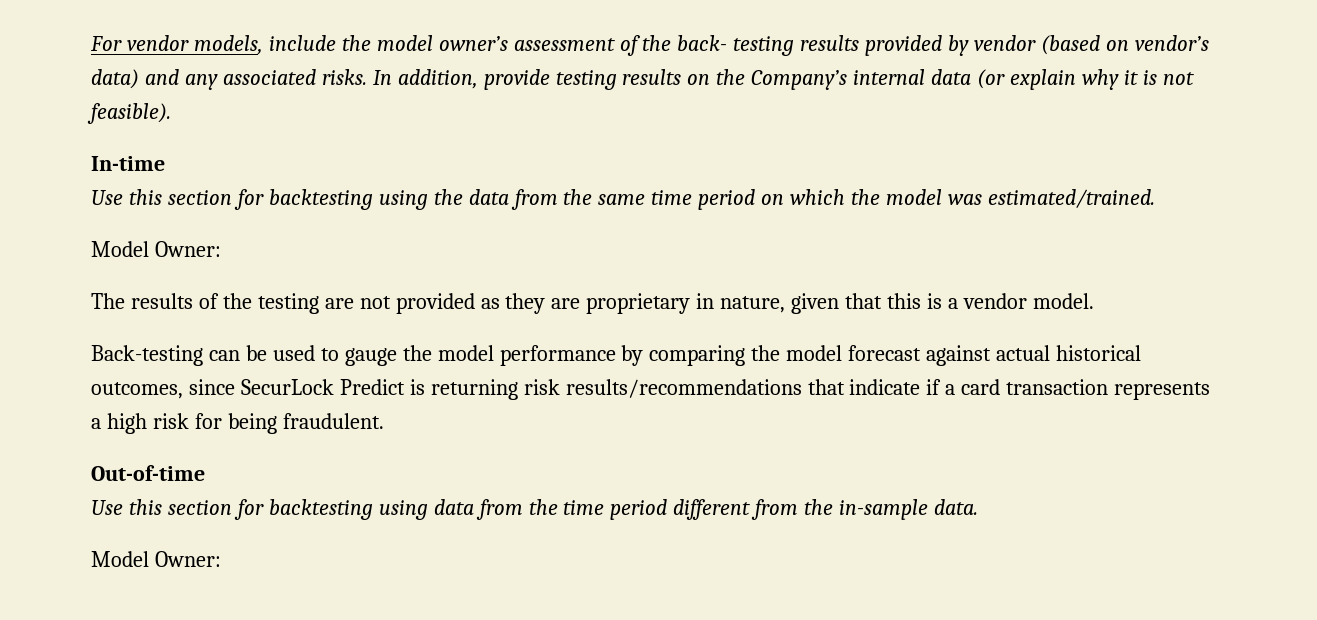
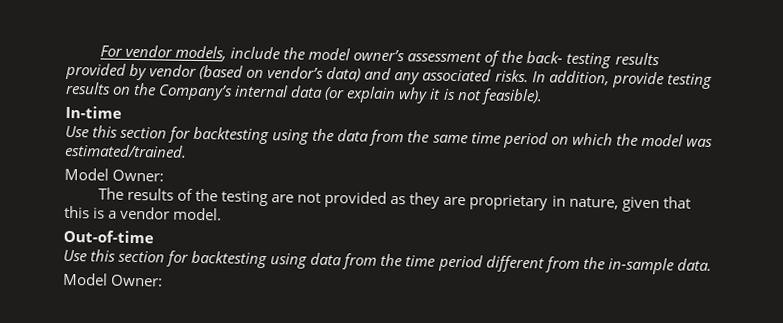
- Back-testing can be used to gauge the model performance by comparing the model forecast against actual historical outcomes, since SecurLock Predict is returning risk results/recommendations that indicate if a card transaction represents a high risk for being fraudulent.

